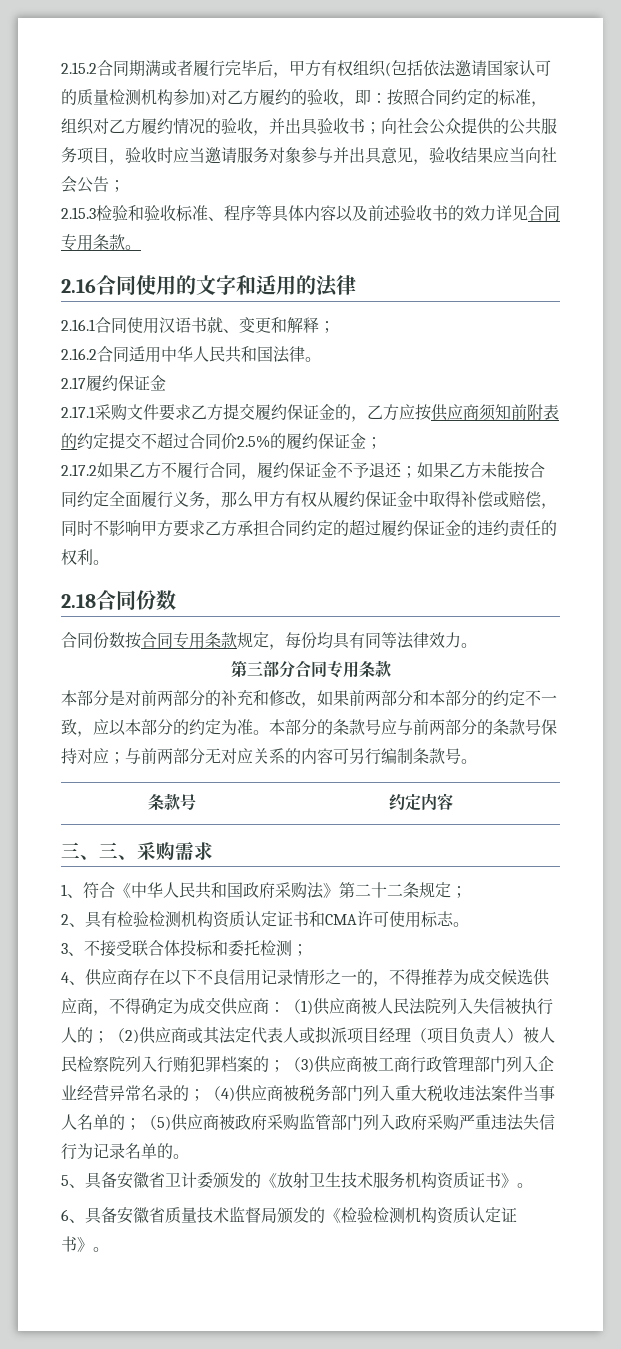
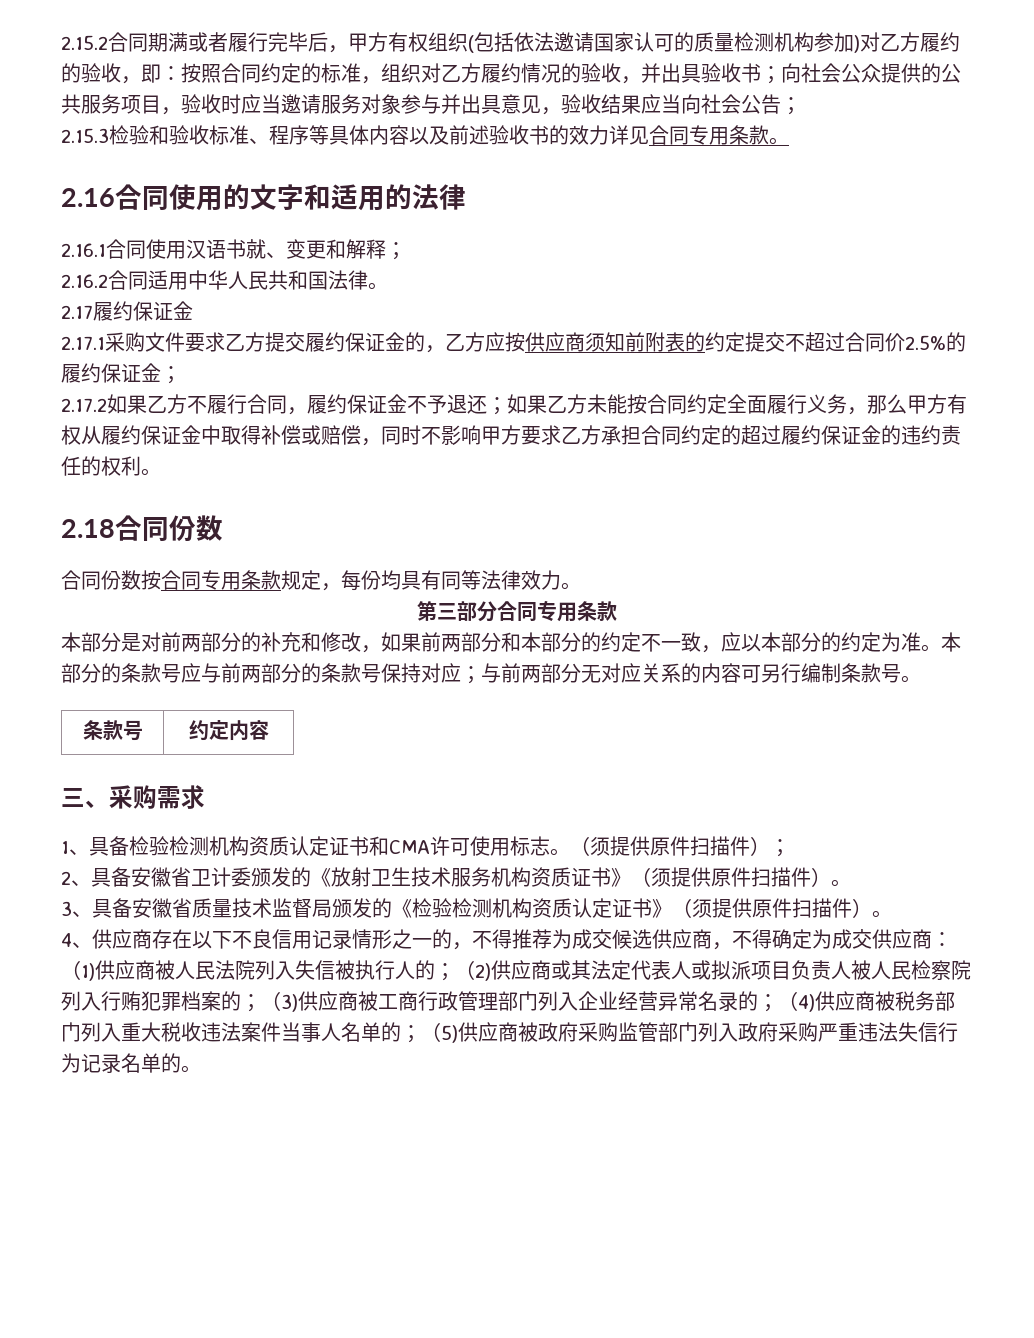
- 三、三、采购需求
+ 三、采购需求
- 1、符合《中华人民共和国政府采购法》第二十二条规定；
- 2、具有检验检测机构资质认定证书和CMA许可使用标志。
- 3、不接受联合体投标和委托检测；
+ 1、具备检验检测机构资质认定证书和CMA许可使用标志。（须提供原件扫描件）；
+ 2、具备安徽省卫计委颁发的《放射卫生技术服务机构资质证书》（须提供原件扫描件）。
+ 3、具备安徽省质量技术监督局颁发的《检验检测机构资质认定证书》（须提供原件扫描件）。
- （2)供应商或其法定代表人或拟派项目经理（项目负责人）被人民检察院列入行贿犯罪档案的；
+ （2)供应商或其法定代表人或拟派项目负责人被人民检察院列入行贿犯罪档案的；
- 5、具备安徽省卫计委颁发的《放射卫生技术服务机构资质证书》。
- 6、具备安徽省质量技术监督局颁发的《检验检测机构资质认定证书》。

